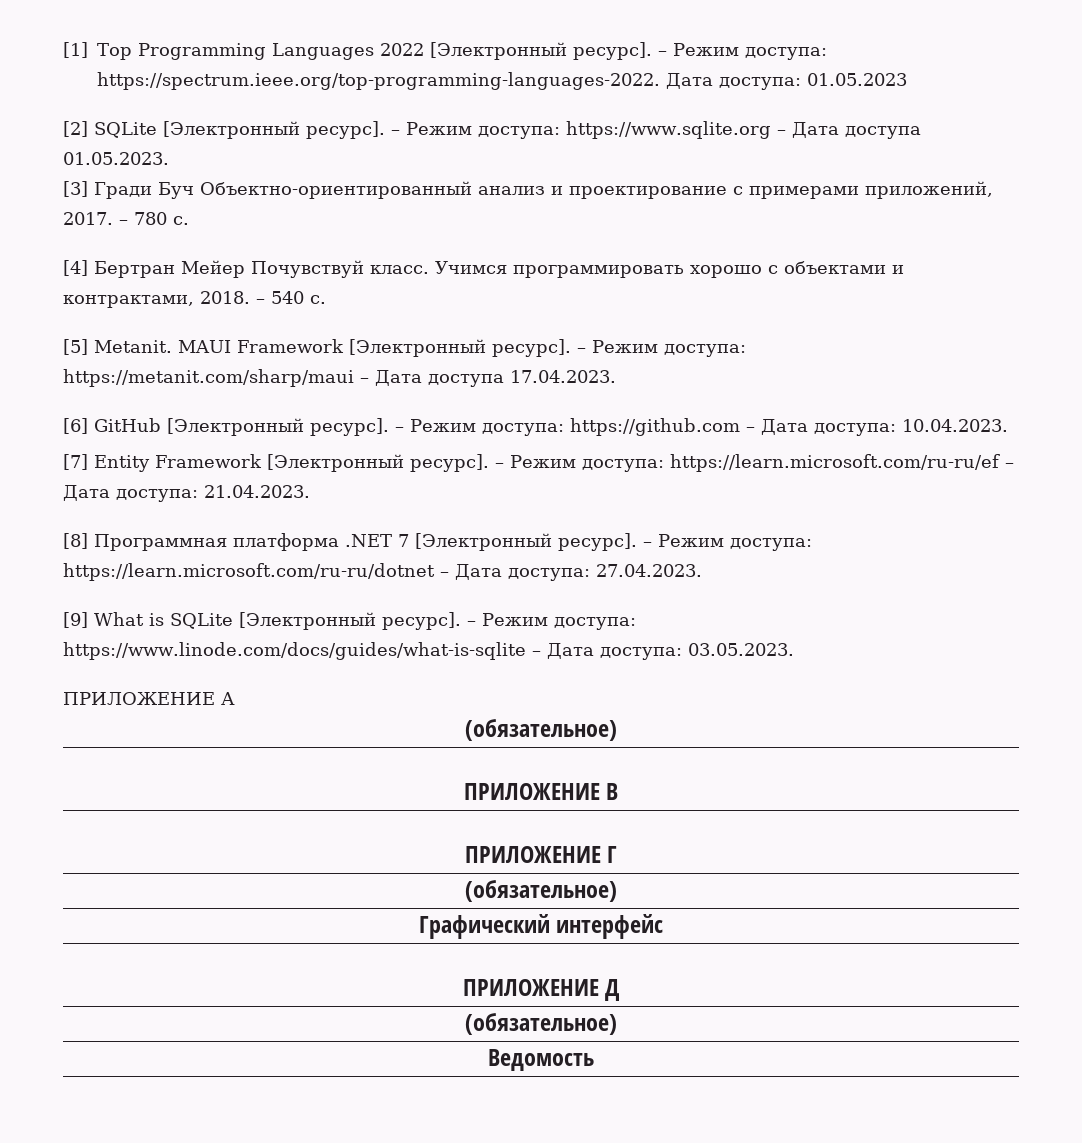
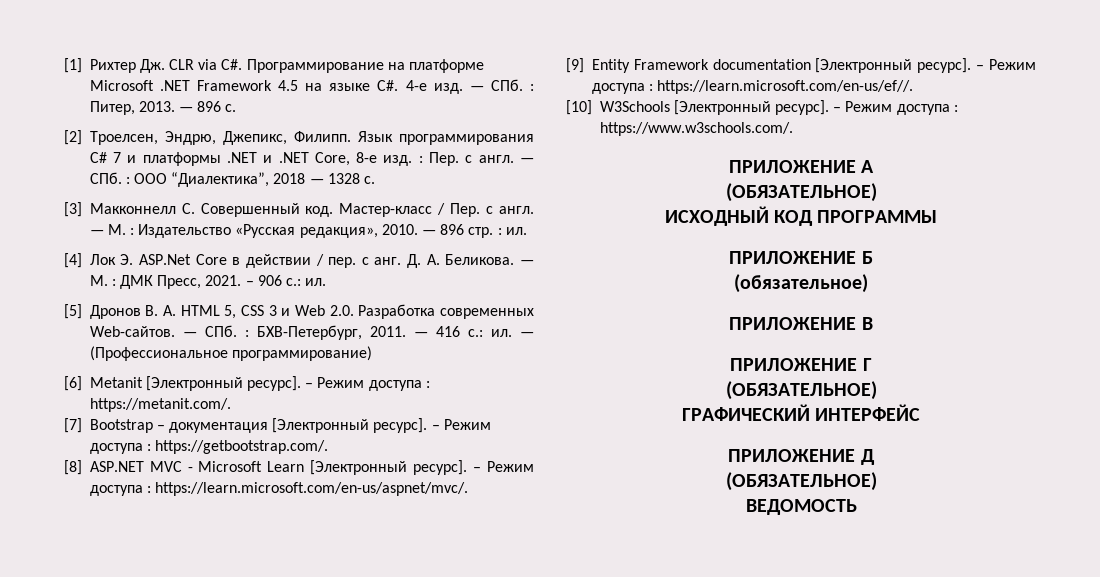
- [1] Top Programming Languages 2022 [Электронный ресурс]. – Режим доступа: https://spectrum.ieee.org/top-programming-languages-2022. Дата доступа: 01.05.2023
- [2] SQLite [Электронный ресурс]. – Режим доступа: https://www.sqlite.org – Дата доступа 01.05.2023.
- [3] Гради Буч Объектно-ориентированный анализ и проектирование с примерами приложений, 2017. – 780 с.
- [4] Бертран Мейер Почувствуй класс. Учимся программировать хорошо с объектами и контрактами, 2018. – 540 с.
- [5] Metanit. MAUI Framework [Электронный ресурс]. – Режим доступа: https://metanit.com/sharp/maui – Дата доступа 17.04.2023.
- [6] GitHub [Электронный ресурс]. – Режим доступа: https://github.com – Дата доступа: 10.04.2023.
- [7] Entity Framework [Электронный ресурс]. – Режим доступа: https://learn.microsoft.com/ru-ru/ef – Дата доступа: 21.04.2023.
- [8] Программная платформа .NET 7 [Электронный ресурс]. – Режим доступа: https://learn.microsoft.com/ru-ru/dotnet – Дата доступа: 27.04.2023.
- [9] What is SQLite [Электронный ресурс]. – Режим доступа: https://www.linode.com/docs/guides/what-is-sqlite – Дата доступа: 03.05.2023.
+ [1] Рихтер Дж. CLR via C#. Программирование на платформе Microsoft .NET Framework 4.5 на языке C#. 4-е изд. — СПб. : Питер, 2013. — 896 с.
+ [2] Троелсен, Эндрю, Джепикс, Филипп. Язык программирования C# 7 и платформы .NET и .NET Core, 8-е изд. : Пер. с англ. — СПб. : ООО “Диалектика”, 2018 — 1328 с.
+ [3] Макконнелл С. Совершенный код. Мастер-класс / Пер. с англ. — М. : Издательство «Русская редакция», 2010. — 896 стр. : ил.
+ [4] Лок Э. ASP.Net Core в действии / пер. с анг. Д. А. Беликова. — М. : ДМК Пресс, 2021. – 906 с.: ил.
+ [5] Дронов В. А. HTML 5, CSS 3 и Web 2.0. Разработка современных Web-сайтов. — СПб. : БХВ-Петербург, 2011. — 416 с.: ил. — (Профессиональное программирование)
+ [6] Metanit [Электронный ресурс]. – Режим доступа : https://metanit.com/.
+ [7] Bootstrap – документация [Электронный ресурс]. – Режим доступа : https://getbootstrap.com/.
+ [8] ASP.NET MVC - Microsoft Learn [Электронный ресурс]. – Режим доступа : https://learn.microsoft.com/en-us/aspnet/mvc/.
+ [9] Entity Framework documentation [Электронный ресурс]. – Режим доступа : https://learn.microsoft.com/en-us/ef//.
+ [10] W3Schools [Электронный ресурс]. – Режим доступа : https://www.w3schools.com/.
  ПРИЛОЖЕНИЕ А
+ (ОБЯЗАТЕЛЬНОЕ)
+ ИСХОДНЫЙ КОД ПРОГРАММЫ
+ ПРИЛОЖЕНИЕ Б
  ПРИЛОЖЕНИЕ Г
- (обязательное)
- Графический интерфейс
+ (ОБЯЗАТЕЛЬНОЕ)
+ ГРАФИЧЕСКИЙ ИНТЕРФЕЙС
  ПРИЛОЖЕНИЕ Д
- (обязательное)
- Ведомость
+ (ОБЯЗАТЕЛЬНОЕ)
+ ВЕДОМОСТЬ

